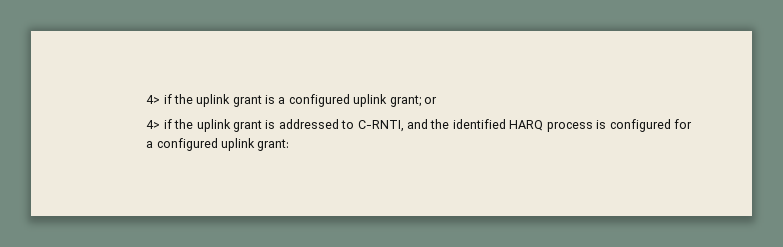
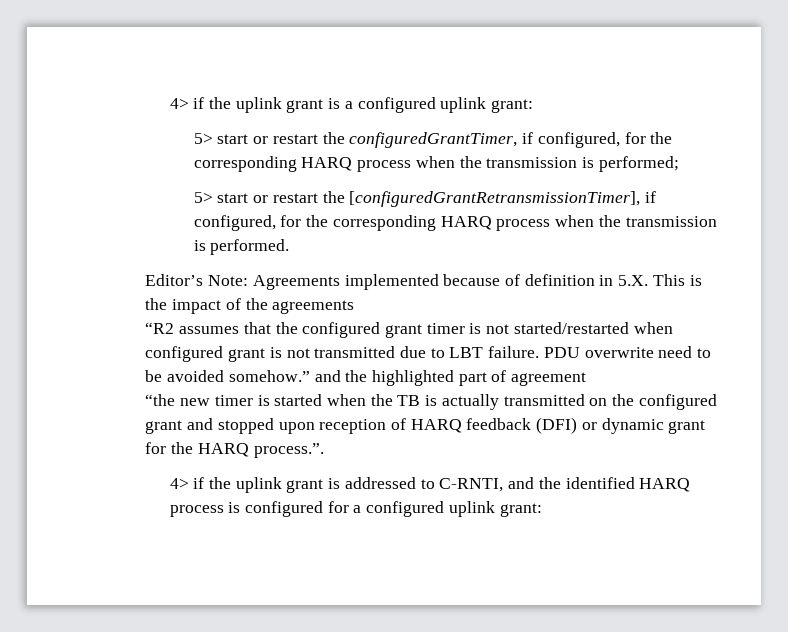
- 4> if the uplink grant is a configured uplink grant; or
+ 4> if the uplink grant is a configured uplink grant:
+ 5> start or restart the configuredGrantTimer, if configured, for the corresponding HARQ process when the transmission is performed;
+ 5> start or restart the [configuredGrantRetransmissionTimer], if configured, for the corresponding HARQ process when the transmission is performed.
+ Editor’s Note: Agreements implemented because of definition in 5.X. This is the impact of the agreements
+ “R2 assumes that the configured grant timer is not started/restarted when configured grant is not transmitted due to LBT failure. PDU overwrite need to be avoided somehow.” and the highlighted part of agreement
+ “the new timer is started when the TB is actually transmitted on the configured grant and stopped upon reception of HARQ feedback (DFI) or dynamic grant for the HARQ process.”.

